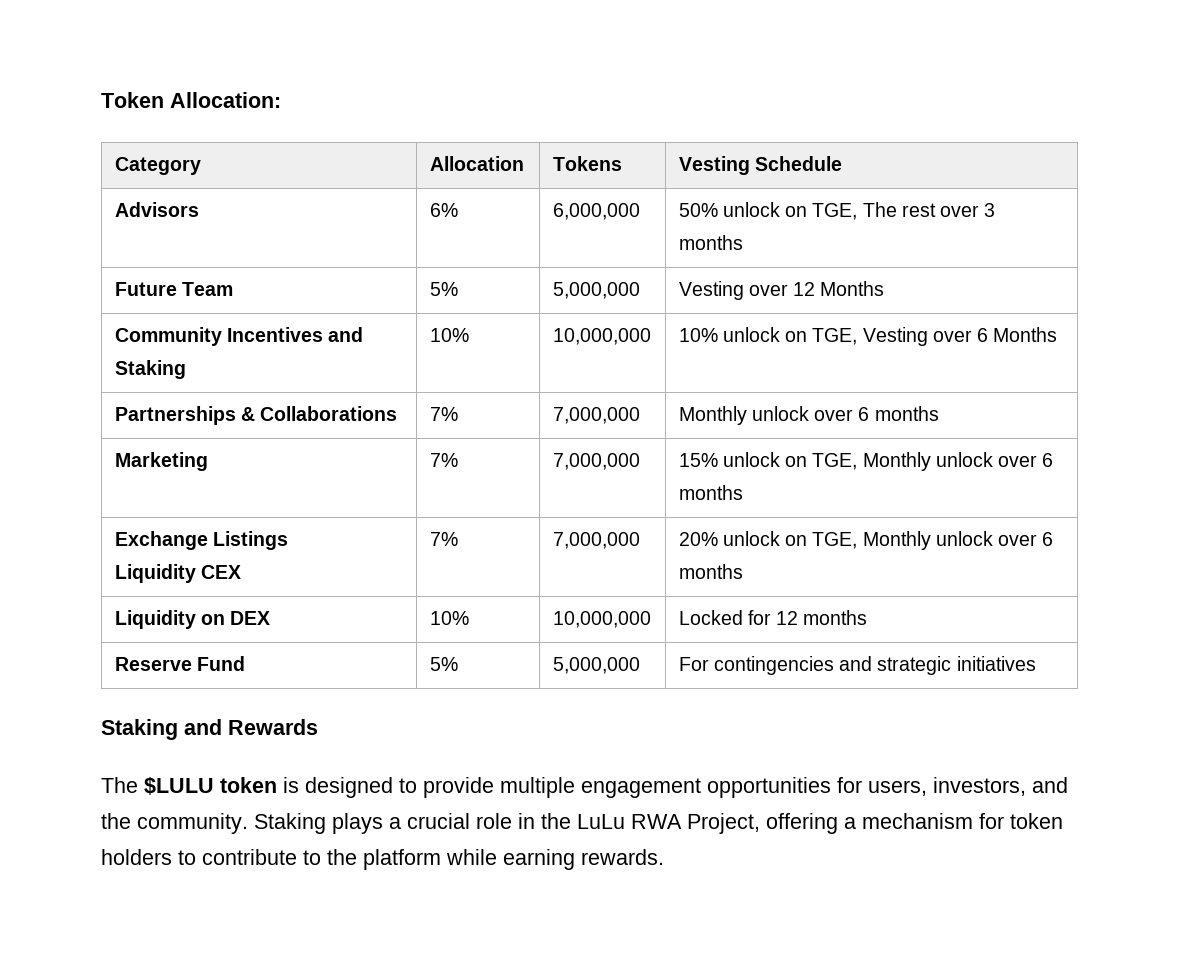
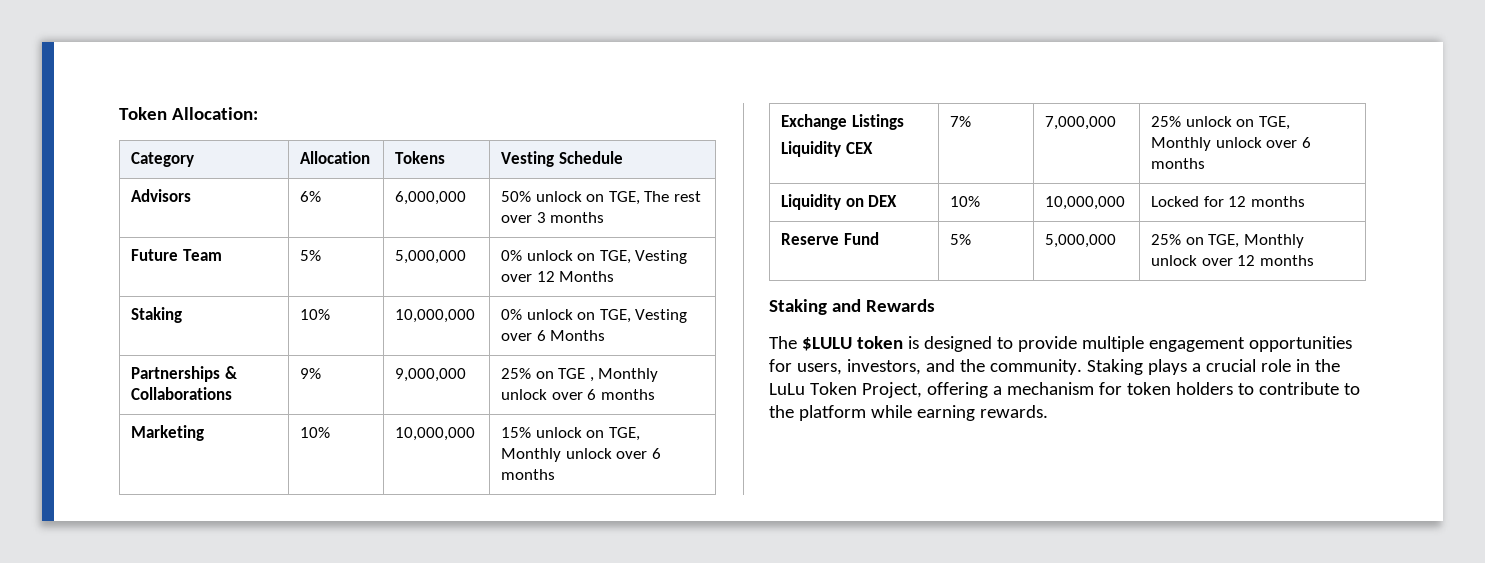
- Future Team | 5% | 5,000,000 | Vesting over 12 Months
+ Future Team | 5% | 5,000,000 | 0% unlock on TGE, Vesting over 12 Months
- Community Incentives and Staking | 10% | 10,000,000 | 10% unlock on TGE, Vesting over 6 Months
+ Staking | 10% | 10,000,000 | 0% unlock on TGE, Vesting over 6 Months
- Partnerships & Collaborations | 7% | 7,000,000 | Monthly unlock over 6 months
+ Partnerships & Collaborations | 9% | 9,000,000 | 25% on TGE , Monthly unlock over 6 months
- Marketing | 7% | 7,000,000 | 15% unlock on TGE, Monthly unlock over 6 months
+ Marketing | 10% | 10,000,000 | 15% unlock on TGE, Monthly unlock over 6 months
  Exchange Listings
- Liquidity CEX | 7% | 7,000,000 | 20% unlock on TGE, Monthly unlock over 6 months
+ Liquidity CEX | 7% | 7,000,000 | 25% unlock on TGE, Monthly unlock over 6 months
- Reserve Fund | 5% | 5,000,000 | For contingencies and strategic initiatives
+ Reserve Fund | 5% | 5,000,000 | 25% on TGE, Monthly unlock over 12 months
- Staking plays a crucial role in the LuLu RWA Project, offering a mechanism for token holders to contribute to the platform while earning rewards.
+ Staking plays a crucial role in the LuLu Token Project, offering a mechanism for token holders to contribute to the platform while earning rewards.

